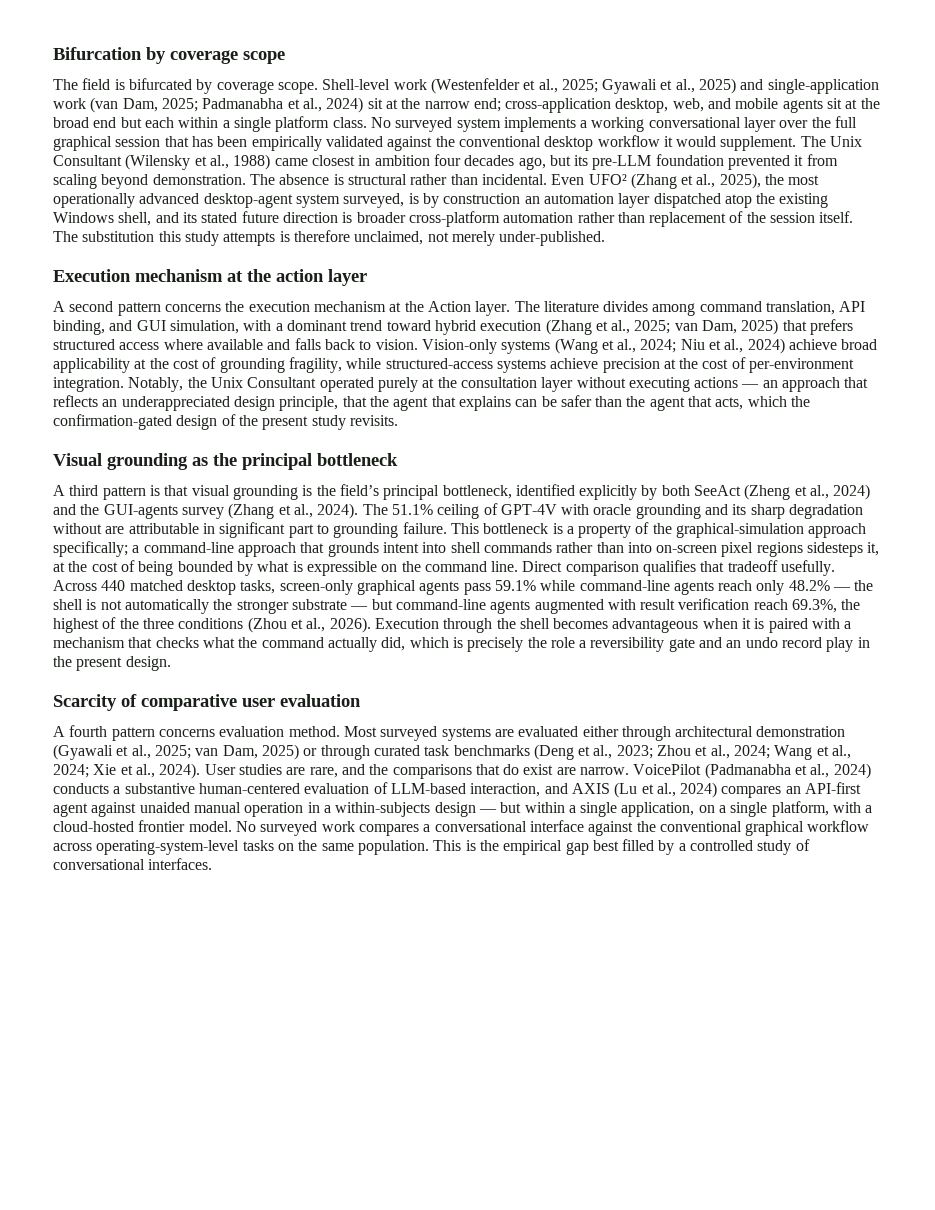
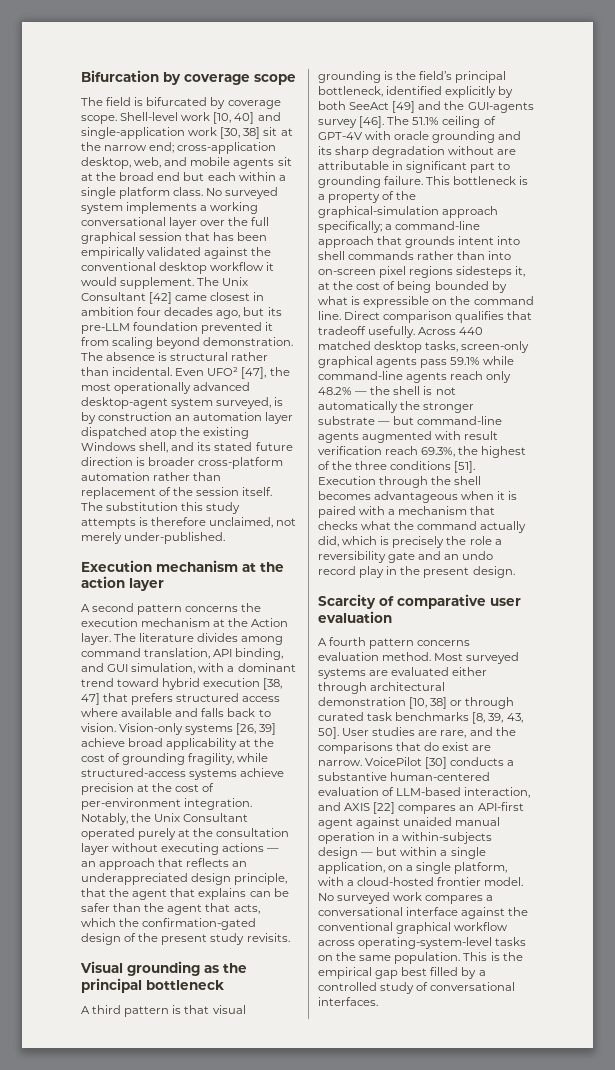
- Shell-level work (Westenfelder et al., 2025; Gyawali et al., 2025) and single-application work (van Dam, 2025; Padmanabha et al., 2024) sit at the narrow end; cross-application desktop, web, and mobile agents sit at the broad end but each within a single platform class.
+ Shell-level work [10, 40] and single-application work [30, 38] sit at the narrow end; cross-application desktop, web, and mobile agents sit at the broad end but each within a single platform class.
- The Unix Consultant (Wilensky et al., 1988) came closest in ambition four decades ago, but its pre-LLM foundation prevented it from scaling beyond demonstration.
+ The Unix Consultant [42] came closest in ambition four decades ago, but its pre-LLM foundation prevented it from scaling beyond demonstration.
- Even UFO² (Zhang et al., 2025), the most operationally advanced desktop-agent system surveyed, is by construction an automation layer dispatched atop the existing Windows shell, and its stated future direction is broader cross-platform automation rather than replacement of the session itself.
+ Even UFO² [47], the most operationally advanced desktop-agent system surveyed, is by construction an automation layer dispatched atop the existing Windows shell, and its stated future direction is broader cross-platform automation rather than replacement of the session itself.
- The literature divides among command translation, API binding, and GUI simulation, with a dominant trend toward hybrid execution (Zhang et al., 2025; van Dam, 2025) that prefers structured access where available and falls back to vision.
+ The literature divides among command translation, API binding, and GUI simulation, with a dominant trend toward hybrid execution [38, 47] that prefers structured access where available and falls back to vision.
- Vision-only systems (Wang et al., 2024; Niu et al., 2024) achieve broad applicability at the cost of grounding fragility, while structured-access systems achieve precision at the cost of per-environment integration.
+ Vision-only systems [26, 39] achieve broad applicability at the cost of grounding fragility, while structured-access systems achieve precision at the cost of per-environment integration.
- A third pattern is that visual grounding is the field’s principal bottleneck, identified explicitly by both SeeAct (Zheng et al., 2024) and the GUI-agents survey (Zhang et al., 2024).
+ A third pattern is that visual grounding is the field’s principal bottleneck, identified explicitly by both SeeAct [49] and the GUI-agents survey [46].
- Across 440 matched desktop tasks, screen-only graphical agents pass 59.1% while command-line agents reach only 48.2% — the shell is not automatically the stronger substrate — but command-line agents augmented with result verification reach 69.3%, the highest of the three conditions (Zhou et al., 2026).
+ Across 440 matched desktop tasks, screen-only graphical agents pass 59.1% while command-line agents reach only 48.2% — the shell is not automatically the stronger substrate — but command-line agents augmented with result verification reach 69.3%, the highest of the three conditions [51].
- Most surveyed systems are evaluated either through architectural demonstration (Gyawali et al., 2025; van Dam, 2025) or through curated task benchmarks (Deng et al., 2023; Zhou et al., 2024; Wang et al., 2024; Xie et al., 2024).
+ Most surveyed systems are evaluated either through architectural demonstration [10, 38] or through curated task benchmarks [8, 39, 43, 50].
- VoicePilot (Padmanabha et al., 2024) conducts a substantive human-centered evaluation of LLM-based interaction, and AXIS (Lu et al., 2024) compares an API-first agent against unaided manual operation in a within-subjects design — but within a single application, on a single platform, with a cloud-hosted frontier model.
+ VoicePilot [30] conducts a substantive human-centered evaluation of LLM-based interaction, and AXIS [22] compares an API-first agent against unaided manual operation in a within-subjects design — but within a single application, on a single platform, with a cloud-hosted frontier model.

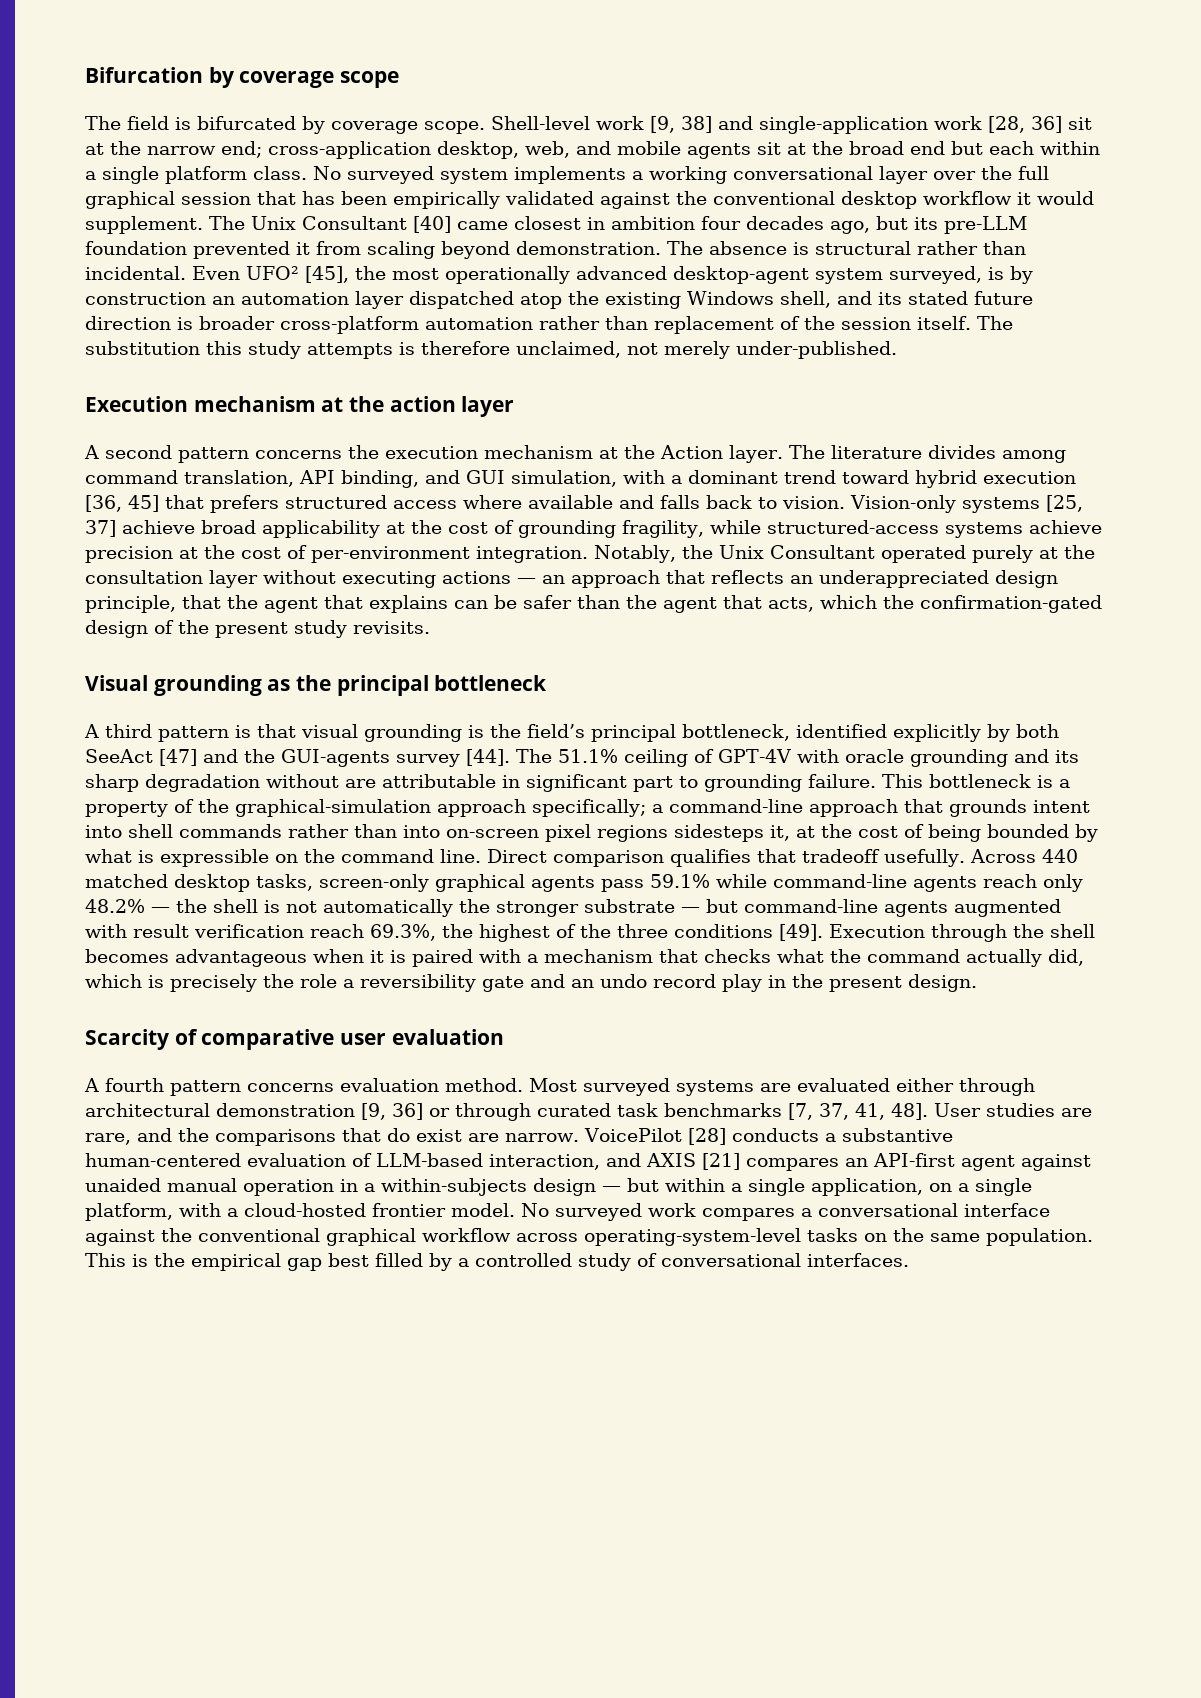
- Shell-level work [10, 40] and single-application work [30, 38] sit at the narrow end; cross-application desktop, web, and mobile agents sit at the broad end but each within a single platform class.
+ Shell-level work [9, 38] and single-application work [28, 36] sit at the narrow end; cross-application desktop, web, and mobile agents sit at the broad end but each within a single platform class.
- The Unix Consultant [42] came closest in ambition four decades ago, but its pre-LLM foundation prevented it from scaling beyond demonstration.
+ The Unix Consultant [40] came closest in ambition four decades ago, but its pre-LLM foundation prevented it from scaling beyond demonstration.
- Even UFO² [47], the most operationally advanced desktop-agent system surveyed, is by construction an automation layer dispatched atop the existing Windows shell, and its stated future direction is broader cross-platform automation rather than replacement of the session itself.
+ Even UFO² [45], the most operationally advanced desktop-agent system surveyed, is by construction an automation layer dispatched atop the existing Windows shell, and its stated future direction is broader cross-platform automation rather than replacement of the session itself.
- The literature divides among command translation, API binding, and GUI simulation, with a dominant trend toward hybrid execution [38, 47] that prefers structured access where available and falls back to vision.
+ The literature divides among command translation, API binding, and GUI simulation, with a dominant trend toward hybrid execution [36, 45] that prefers structured access where available and falls back to vision.
- Vision-only systems [26, 39] achieve broad applicability at the cost of grounding fragility, while structured-access systems achieve precision at the cost of per-environment integration.
+ Vision-only systems [25, 37] achieve broad applicability at the cost of grounding fragility, while structured-access systems achieve precision at the cost of per-environment integration.
- A third pattern is that visual grounding is the field’s principal bottleneck, identified explicitly by both SeeAct [49] and the GUI-agents survey [46].
+ A third pattern is that visual grounding is the field’s principal bottleneck, identified explicitly by both SeeAct [47] and the GUI-agents survey [44].
- Across 440 matched desktop tasks, screen-only graphical agents pass 59.1% while command-line agents reach only 48.2% — the shell is not automatically the stronger substrate — but command-line agents augmented with result verification reach 69.3%, the highest of the three conditions [51].
+ Across 440 matched desktop tasks, screen-only graphical agents pass 59.1% while command-line agents reach only 48.2% — the shell is not automatically the stronger substrate — but command-line agents augmented with result verification reach 69.3%, the highest of the three conditions [49].
- Most surveyed systems are evaluated either through architectural demonstration [10, 38] or through curated task benchmarks [8, 39, 43, 50].
+ Most surveyed systems are evaluated either through architectural demonstration [9, 36] or through curated task benchmarks [7, 37, 41, 48].
- VoicePilot [30] conducts a substantive human-centered evaluation of LLM-based interaction, and AXIS [22] compares an API-first agent against unaided manual operation in a within-subjects design — but within a single application, on a single platform, with a cloud-hosted frontier model.
+ VoicePilot [28] conducts a substantive human-centered evaluation of LLM-based interaction, and AXIS [21] compares an API-first agent against unaided manual operation in a within-subjects design — but within a single application, on a single platform, with a cloud-hosted frontier model.

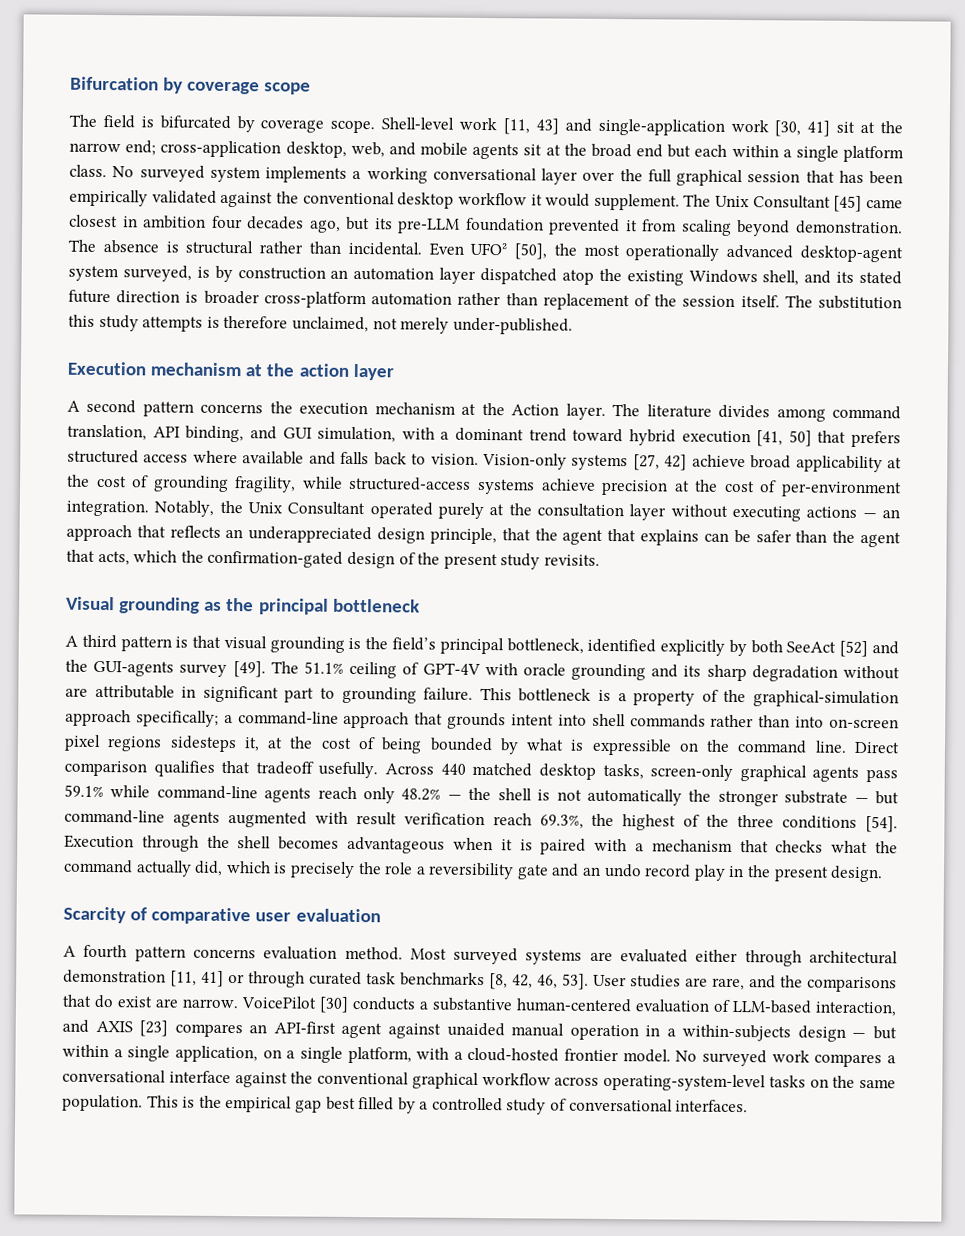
- Shell-level work [9, 38] and single-application work [28, 36] sit at the narrow end; cross-application desktop, web, and mobile agents sit at the broad end but each within a single platform class.
+ Shell-level work [11, 43] and single-application work [30, 41] sit at the narrow end; cross-application desktop, web, and mobile agents sit at the broad end but each within a single platform class.
- The Unix Consultant [40] came closest in ambition four decades ago, but its pre-LLM foundation prevented it from scaling beyond demonstration.
+ The Unix Consultant [45] came closest in ambition four decades ago, but its pre-LLM foundation prevented it from scaling beyond demonstration.
- Even UFO² [45], the most operationally advanced desktop-agent system surveyed, is by construction an automation layer dispatched atop the existing Windows shell, and its stated future direction is broader cross-platform automation rather than replacement of the session itself.
+ Even UFO² [50], the most operationally advanced desktop-agent system surveyed, is by construction an automation layer dispatched atop the existing Windows shell, and its stated future direction is broader cross-platform automation rather than replacement of the session itself.
- The literature divides among command translation, API binding, and GUI simulation, with a dominant trend toward hybrid execution [36, 45] that prefers structured access where available and falls back to vision.
+ The literature divides among command translation, API binding, and GUI simulation, with a dominant trend toward hybrid execution [41, 50] that prefers structured access where available and falls back to vision.
- Vision-only systems [25, 37] achieve broad applicability at the cost of grounding fragility, while structured-access systems achieve precision at the cost of per-environment integration.
+ Vision-only systems [27, 42] achieve broad applicability at the cost of grounding fragility, while structured-access systems achieve precision at the cost of per-environment integration.
- A third pattern is that visual grounding is the field’s principal bottleneck, identified explicitly by both SeeAct [47] and the GUI-agents survey [44].
+ A third pattern is that visual grounding is the field’s principal bottleneck, identified explicitly by both SeeAct [52] and the GUI-agents survey [49].
- Across 440 matched desktop tasks, screen-only graphical agents pass 59.1% while command-line agents reach only 48.2% — the shell is not automatically the stronger substrate — but command-line agents augmented with result verification reach 69.3%, the highest of the three conditions [49].
+ Across 440 matched desktop tasks, screen-only graphical agents pass 59.1% while command-line agents reach only 48.2% — the shell is not automatically the stronger substrate — but command-line agents augmented with result verification reach 69.3%, the highest of the three conditions [54].
- Most surveyed systems are evaluated either through architectural demonstration [9, 36] or through curated task benchmarks [7, 37, 41, 48].
+ Most surveyed systems are evaluated either through architectural demonstration [11, 41] or through curated task benchmarks [8, 42, 46, 53].
- VoicePilot [28] conducts a substantive human-centered evaluation of LLM-based interaction, and AXIS [21] compares an API-first agent against unaided manual operation in a within-subjects design — but within a single application, on a single platform, with a cloud-hosted frontier model.
+ VoicePilot [30] conducts a substantive human-centered evaluation of LLM-based interaction, and AXIS [23] compares an API-first agent against unaided manual operation in a within-subjects design — but within a single application, on a single platform, with a cloud-hosted frontier model.

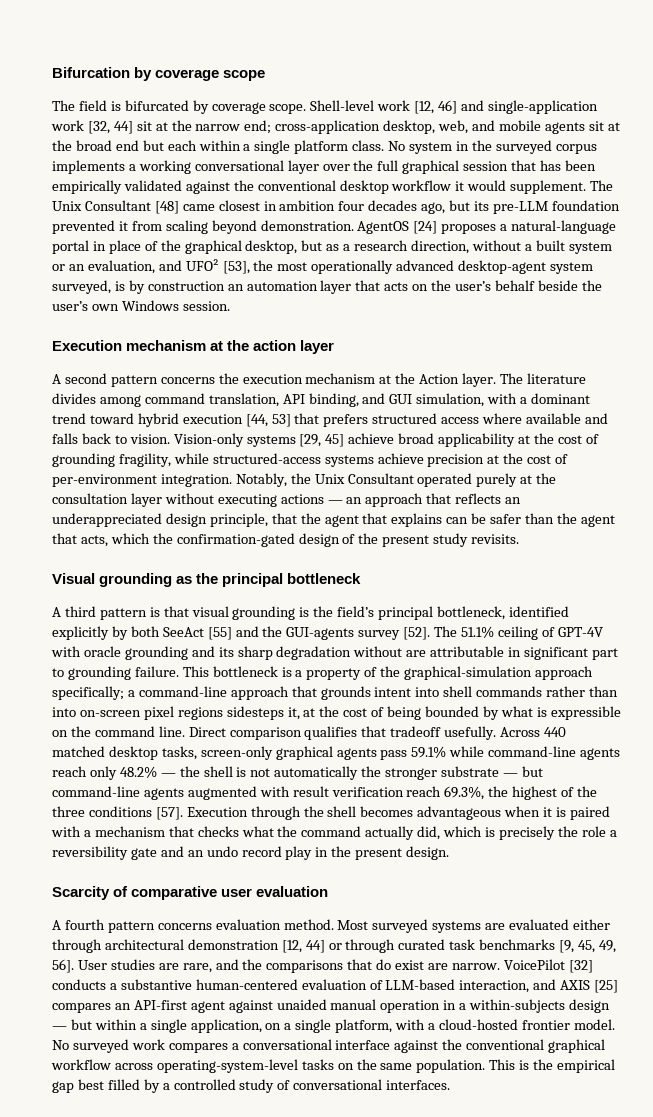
- Shell-level work [11, 43] and single-application work [30, 41] sit at the narrow end; cross-application desktop, web, and mobile agents sit at the broad end but each within a single platform class.
+ Shell-level work [12, 46] and single-application work [32, 44] sit at the narrow end; cross-application desktop, web, and mobile agents sit at the broad end but each within a single platform class.
- No surveyed system implements a working conversational layer over the full graphical session that has been empirically validated against the conventional desktop workflow it would supplement.
+ No system in the surveyed corpus implements a working conversational layer over the full graphical session that has been empirically validated against the conventional desktop workflow it would supplement.
- The Unix Consultant [45] came closest in ambition four decades ago, but its pre-LLM foundation prevented it from scaling beyond demonstration.
+ The Unix Consultant [48] came closest in ambition four decades ago, but its pre-LLM foundation prevented it from scaling beyond demonstration.
- The absence is structural rather than incidental. Even UFO² [50], the most operationally advanced desktop-agent system surveyed, is by construction an automation layer dispatched atop the existing Windows shell, and its stated future direction is broader cross-platform automation rather than replacement of the session itself. The substitution this study attempts is therefore unclaimed, not merely under-published.
+ AgentOS [24] proposes a natural-language portal in place of the graphical desktop, but as a research direction, without a built system or an evaluation, and UFO² [53], the most operationally advanced desktop-agent system surveyed, is by construction an automation layer that acts on the user’s behalf beside the user’s own Windows session.
- The literature divides among command translation, API binding, and GUI simulation, with a dominant trend toward hybrid execution [41, 50] that prefers structured access where available and falls back to vision.
+ The literature divides among command translation, API binding, and GUI simulation, with a dominant trend toward hybrid execution [44, 53] that prefers structured access where available and falls back to vision.
- Vision-only systems [27, 42] achieve broad applicability at the cost of grounding fragility, while structured-access systems achieve precision at the cost of per-environment integration.
+ Vision-only systems [29, 45] achieve broad applicability at the cost of grounding fragility, while structured-access systems achieve precision at the cost of per-environment integration.
- A third pattern is that visual grounding is the field’s principal bottleneck, identified explicitly by both SeeAct [52] and the GUI-agents survey [49].
+ A third pattern is that visual grounding is the field’s principal bottleneck, identified explicitly by both SeeAct [55] and the GUI-agents survey [52].
- Across 440 matched desktop tasks, screen-only graphical agents pass 59.1% while command-line agents reach only 48.2% — the shell is not automatically the stronger substrate — but command-line agents augmented with result verification reach 69.3%, the highest of the three conditions [54].
+ Across 440 matched desktop tasks, screen-only graphical agents pass 59.1% while command-line agents reach only 48.2% — the shell is not automatically the stronger substrate — but command-line agents augmented with result verification reach 69.3%, the highest of the three conditions [57].
- Most surveyed systems are evaluated either through architectural demonstration [11, 41] or through curated task benchmarks [8, 42, 46, 53].
+ Most surveyed systems are evaluated either through architectural demonstration [12, 44] or through curated task benchmarks [9, 45, 49, 56].
- VoicePilot [30] conducts a substantive human-centered evaluation of LLM-based interaction, and AXIS [23] compares an API-first agent against unaided manual operation in a within-subjects design — but within a single application, on a single platform, with a cloud-hosted frontier model.
+ VoicePilot [32] conducts a substantive human-centered evaluation of LLM-based interaction, and AXIS [25] compares an API-first agent against unaided manual operation in a within-subjects design — but within a single application, on a single platform, with a cloud-hosted frontier model.

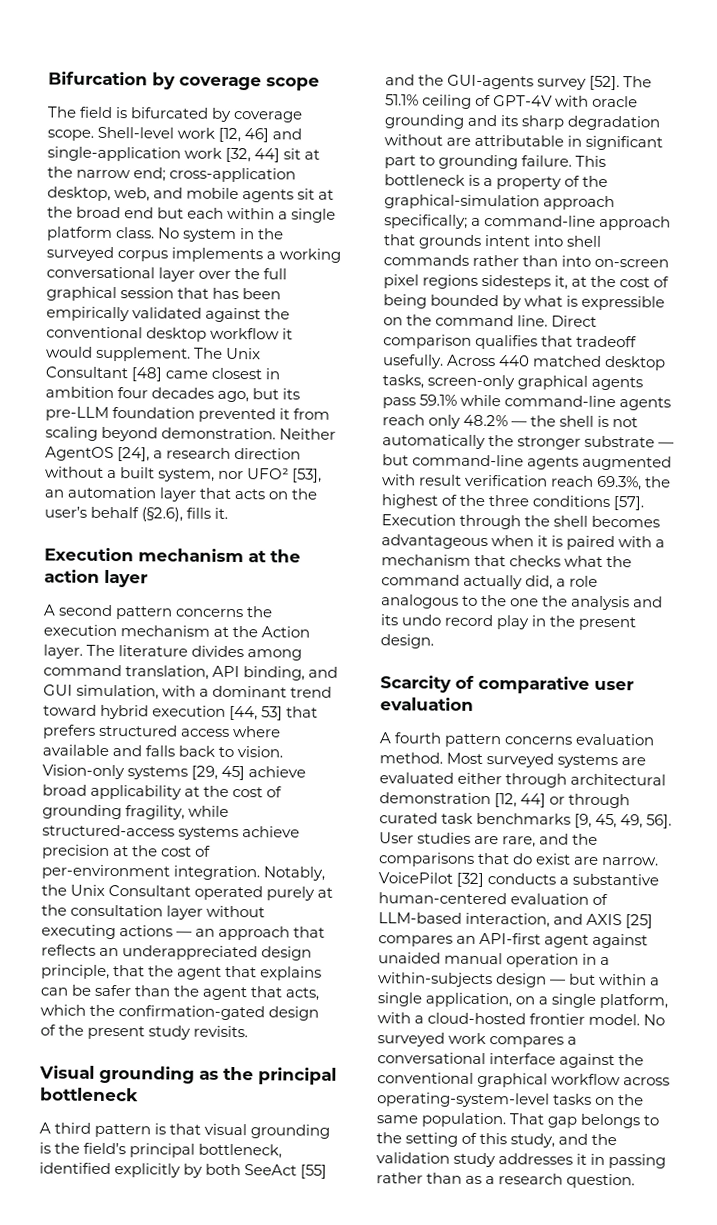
- AgentOS [24] proposes a natural-language portal in place of the graphical desktop, but as a research direction, without a built system or an evaluation, and UFO² [53], the most operationally advanced desktop-agent system surveyed, is by construction an automation layer that acts on the user’s behalf beside the user’s own Windows session.
+ Neither AgentOS [24], a research direction without a built system, nor UFO² [53], an automation layer that acts on the user’s behalf (§2.6), fills it.
- Execution through the shell becomes advantageous when it is paired with a mechanism that checks what the command actually did, which is precisely the role a reversibility gate and an undo record play in the present design.
+ Execution through the shell becomes advantageous when it is paired with a mechanism that checks what the command actually did, a role analogous to the one the analysis and its undo record play in the present design.
- This is the empirical gap best filled by a controlled study of conversational interfaces.
+ That gap belongs to the setting of this study, and the validation study addresses it in passing rather than as a research question.

